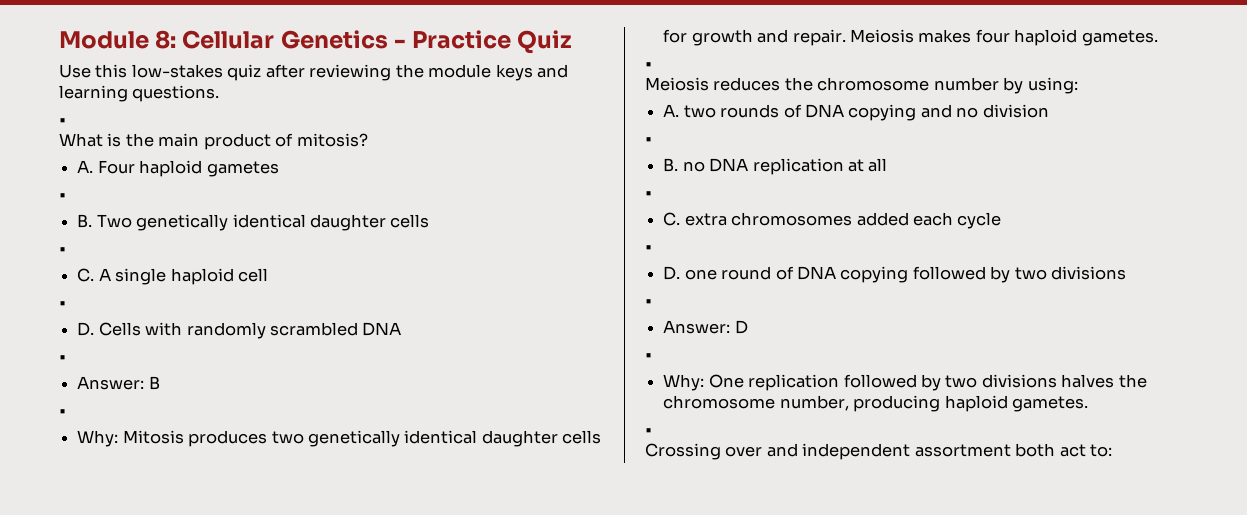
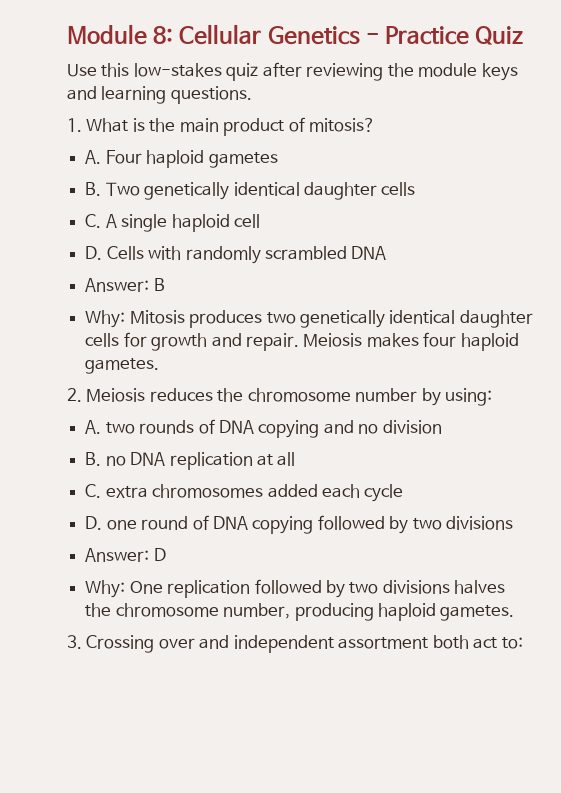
  Use this low-stakes quiz after reviewing the module keys and learning questions.
- •
- What is the main product of mitosis?
+ 1. What is the main product of mitosis?
  A. Four haploid gametes
- •
  B. Two genetically identical daughter cells
- •
  C. A single haploid cell
- •
  D. Cells with randomly scrambled DNA
- •
  Answer: B
- •
  Meiosis makes four haploid gametes.
- •
- Meiosis reduces the chromosome number by using:
+ 2. Meiosis reduces the chromosome number by using:
  A. two rounds of DNA copying and no division
- •
  B. no DNA replication at all
- •
  C. extra chromosomes added each cycle
- •
  D. one round of DNA copying followed by two divisions
- •
  Answer: D
- •
  Why: One replication followed by two divisions halves the chromosome number, producing haploid gametes.
- •
- Crossing over and independent assortment both act to:
+ 3. Crossing over and independent assortment both act to:

